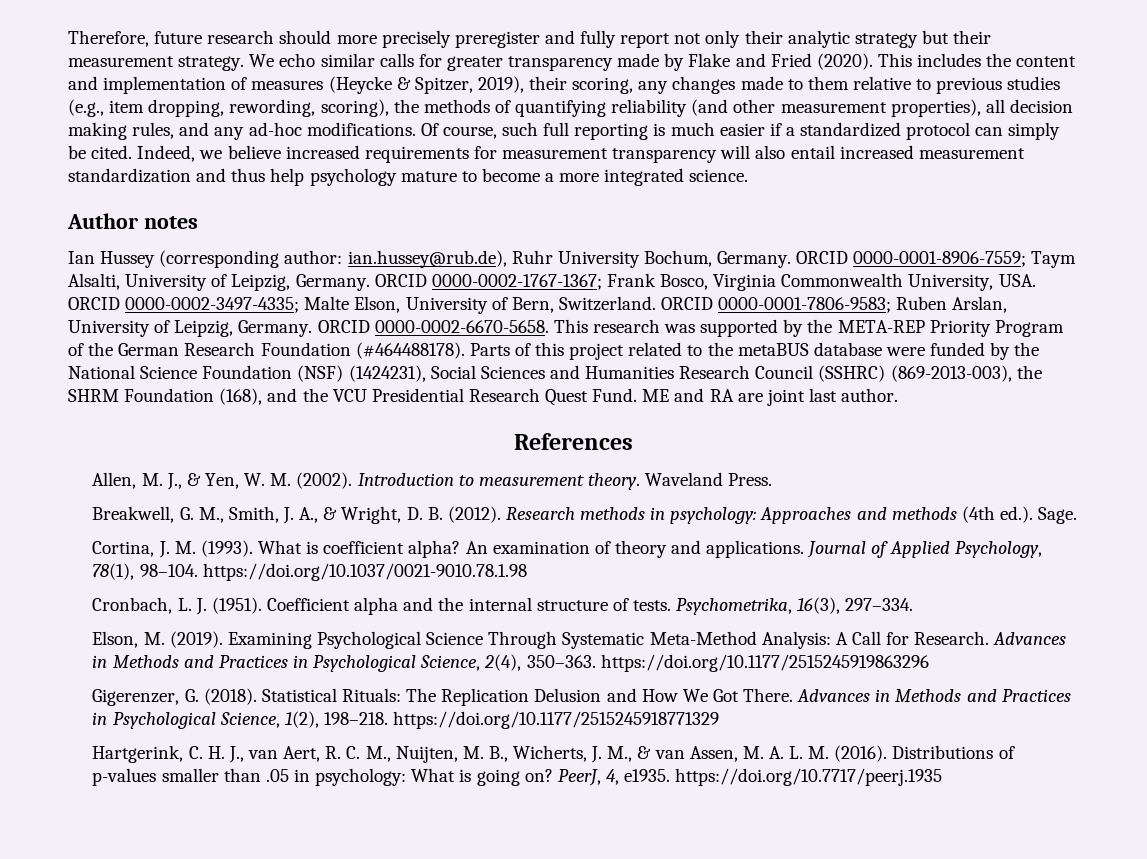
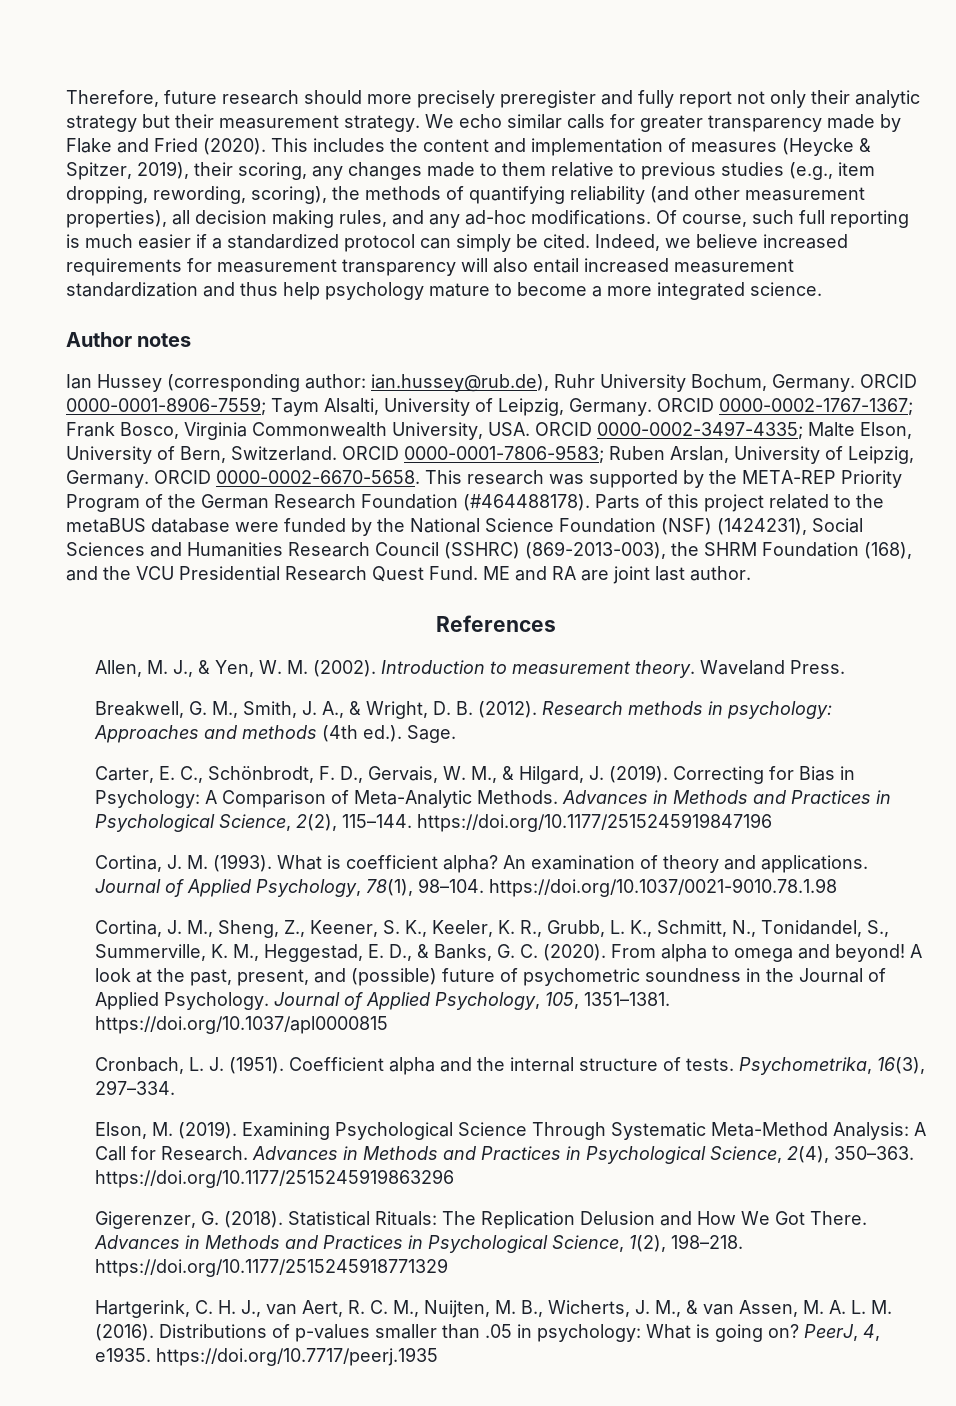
+ Carter, E. C., Schönbrodt, F. D., Gervais, W. M., & Hilgard, J. (2019). Correcting for Bias in Psychology: A Comparison of Meta-Analytic Methods. Advances in Methods and Practices in Psychological Science, 2(2), 115–144. https://doi.org/10.1177/2515245919847196
+ Cortina, J. M., Sheng, Z., Keener, S. K., Keeler, K. R., Grubb, L. K., Schmitt, N., Tonidandel, S., Summerville, K. M., Heggestad, E. D., & Banks, G. C. (2020). From alpha to omega and beyond! A look at the past, present, and (possible) future of psychometric soundness in the Journal of Applied Psychology. Journal of Applied Psychology, 105, 1351–1381. https://doi.org/10.1037/apl0000815

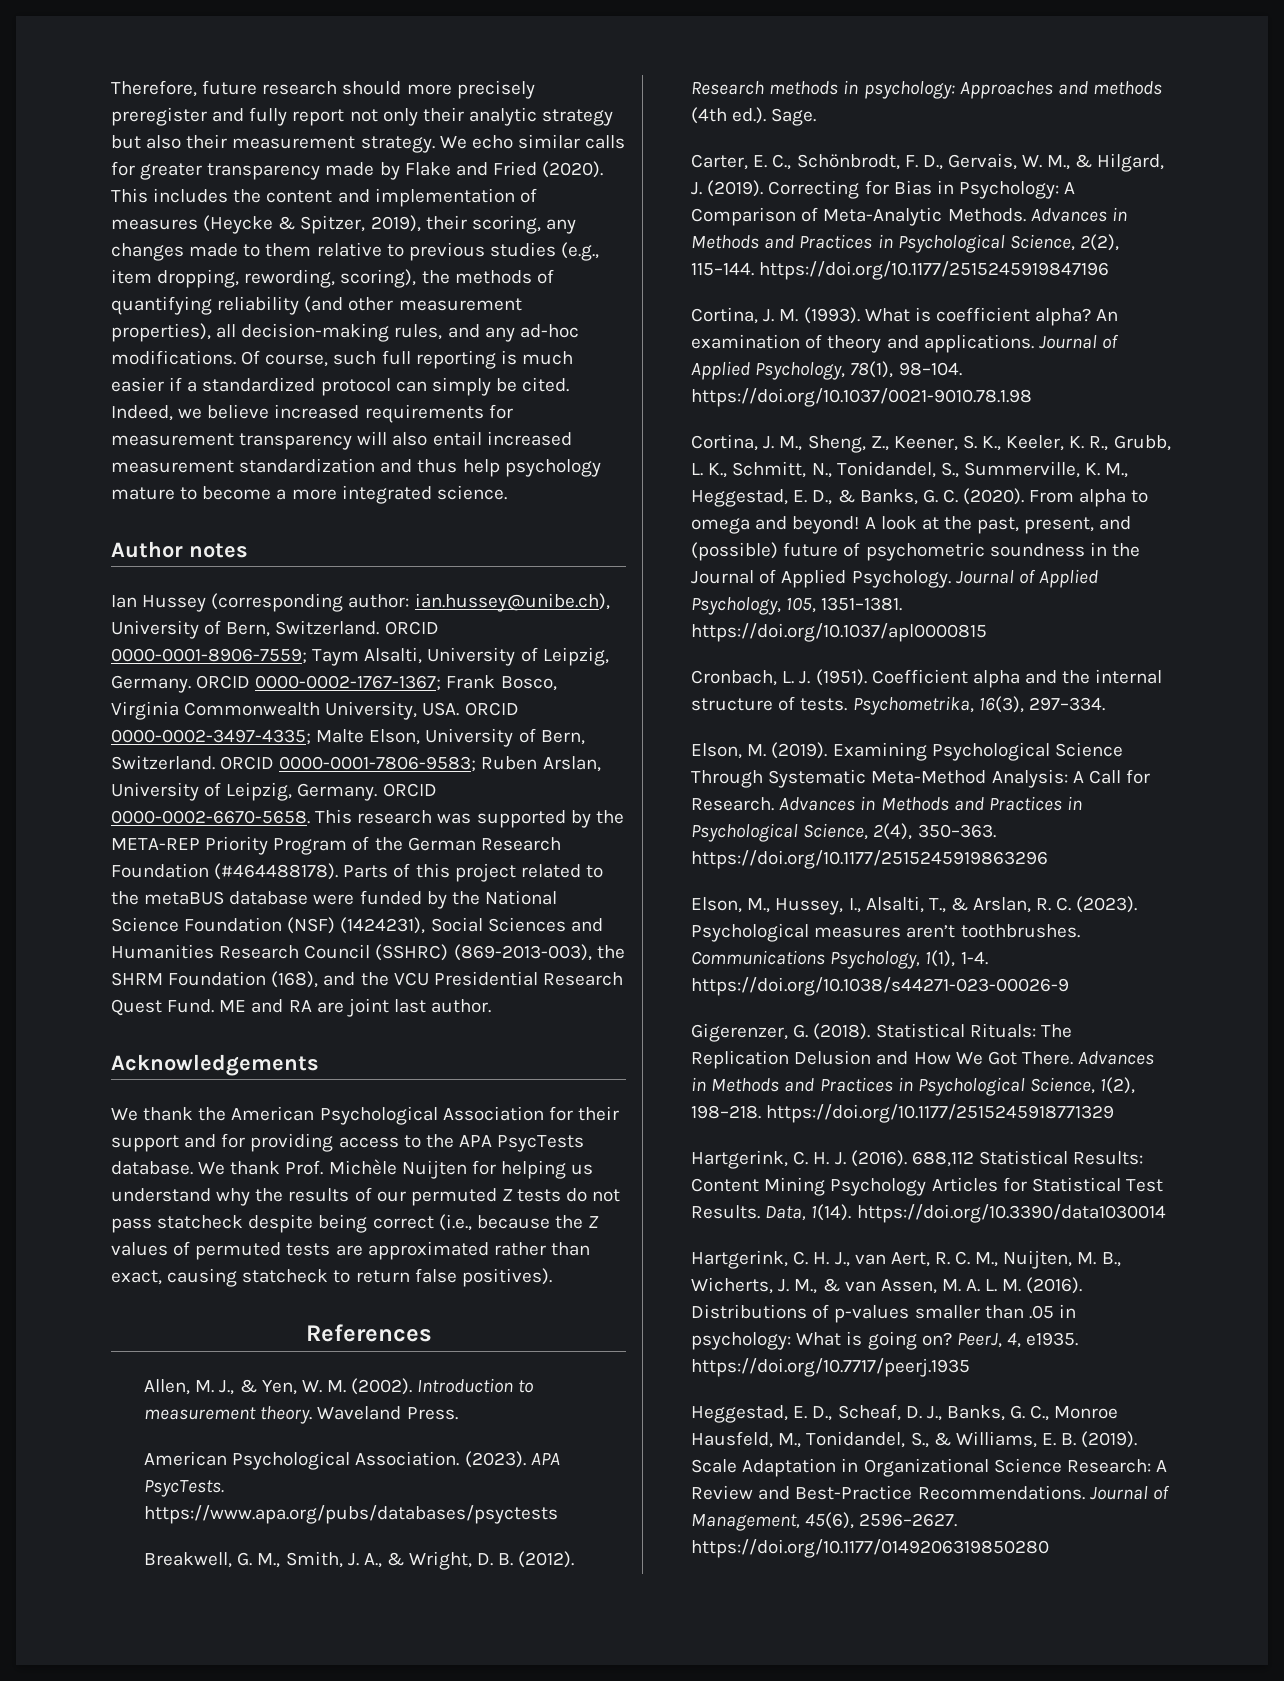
- Therefore, future research should more precisely preregister and fully report not only their analytic strategy but their measurement strategy.
+ Therefore, future research should more precisely preregister and fully report not only their analytic strategy but also their measurement strategy.
- This includes the content and implementation of measures (Heycke & Spitzer, 2019), their scoring, any changes made to them relative to previous studies (e.g., item dropping, rewording, scoring), the methods of quantifying reliability (and other measurement properties), all decision making rules, and any ad-hoc modifications.
+ This includes the content and implementation of measures (Heycke & Spitzer, 2019), their scoring, any changes made to them relative to previous studies (e.g., item dropping, rewording, scoring), the methods of quantifying reliability (and other measurement properties), all decision-making rules, and any ad-hoc modifications.
- Ian Hussey (corresponding author: ian.hussey@rub.de), Ruhr University Bochum, Germany.
+ Ian Hussey (corresponding author: ian.hussey@unibe.ch), University of Bern, Switzerland.
+ Acknowledgements
+ We thank the American Psychological Association for their support and for providing access to the APA PsycTests database. We thank Prof. Michèle Nuijten for helping us understand why the results of our permuted Z tests do not pass statcheck despite being correct (i.e., because the Z values of permuted tests are approximated rather than exact, causing statcheck to return false positives).
+ American Psychological Association. (2023). APA PsycTests. https://www.apa.org/pubs/databases/psyctests
+ Elson, M., Hussey, I., Alsalti, T., & Arslan, R. C. (2023). Psychological measures aren’t toothbrushes. Communications Psychology, 1(1), 1-4. https://doi.org/10.1038/s44271-023-00026-9
+ Hartgerink, C. H. J. (2016). 688,112 Statistical Results: Content Mining Psychology Articles for Statistical Test Results. Data, 1(14). https://doi.org/10.3390/data1030014
+ Heggestad, E. D., Scheaf, D. J., Banks, G. C., Monroe Hausfeld, M., Tonidandel, S., & Williams, E. B. (2019). Scale Adaptation in Organizational Science Research: A Review and Best-Practice Recommendations. Journal of Management, 45(6), 2596–2627. https://doi.org/10.1177/0149206319850280

